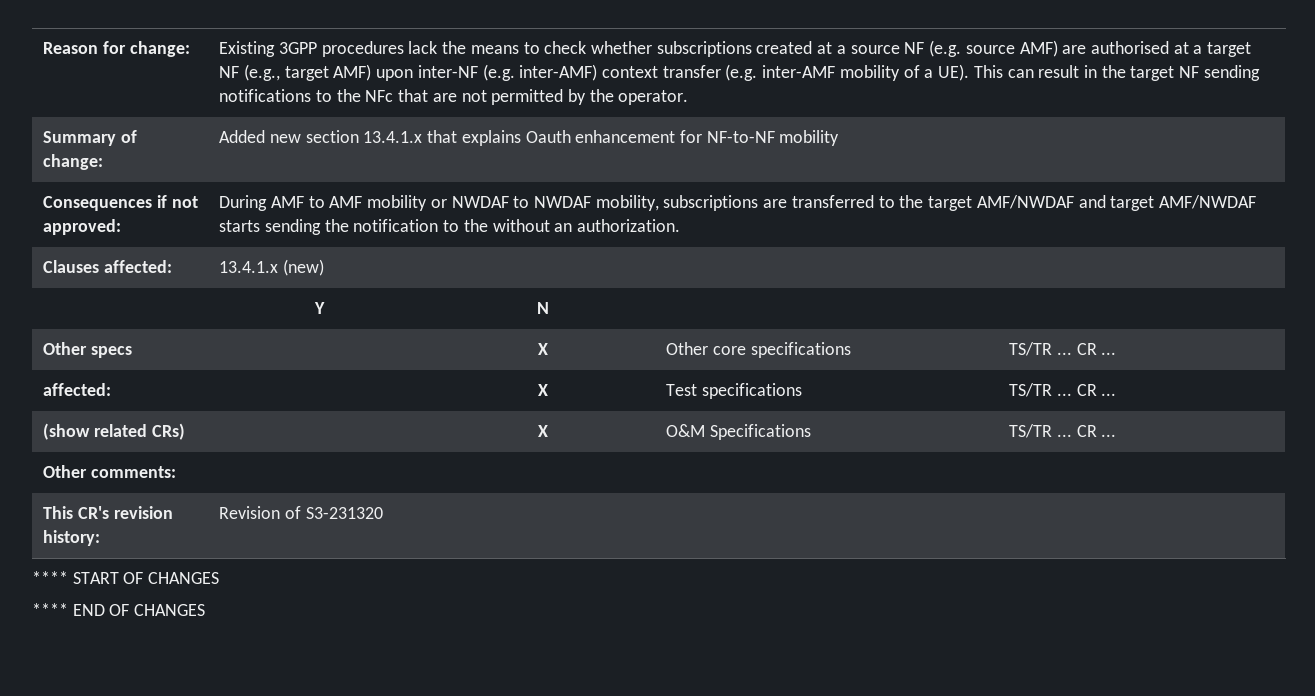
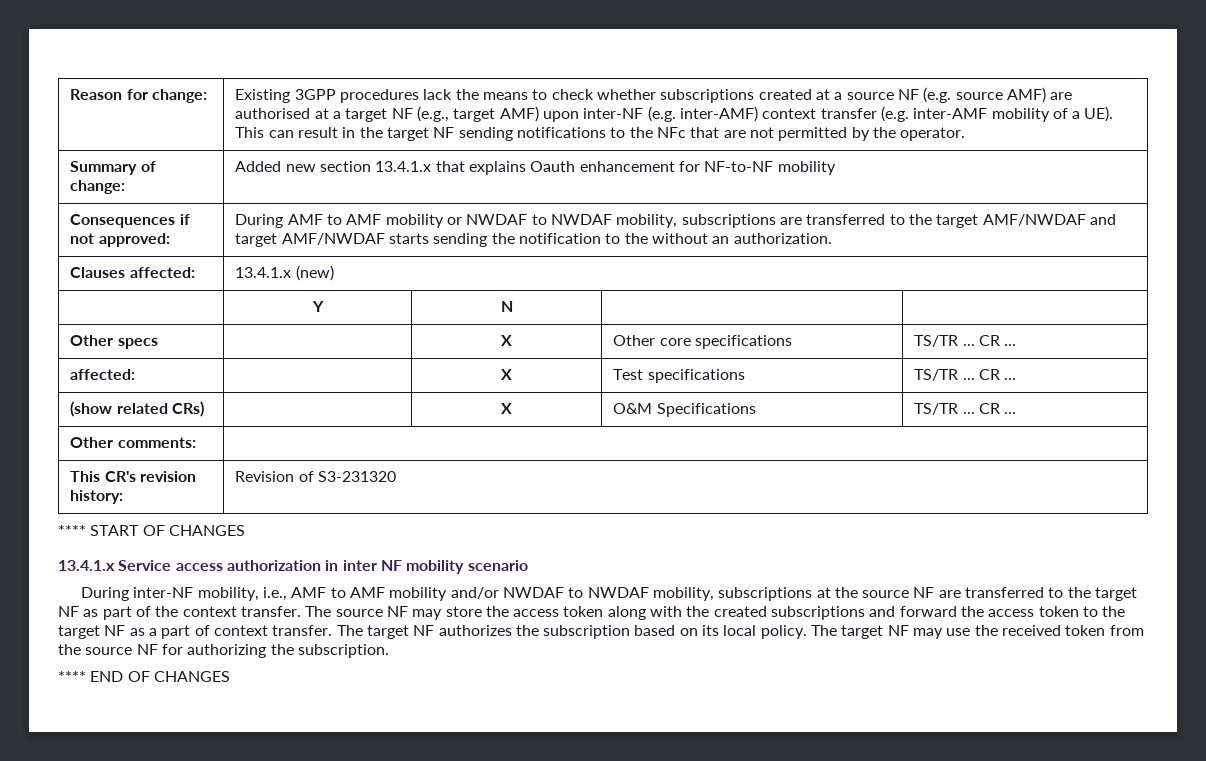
+ 13.4.1.x Service access authorization in inter NF mobility scenario
+ During inter-NF mobility, i.e., AMF to AMF mobility and/or NWDAF to NWDAF mobility, subscriptions at the source NF are transferred to the target NF as part of the context transfer. The source NF may store the access token along with the created subscriptions and forward the access token to the target NF as a part of context transfer. The target NF authorizes the subscription based on its local policy. The target NF may use the received token from the source NF for authorizing the subscription.

